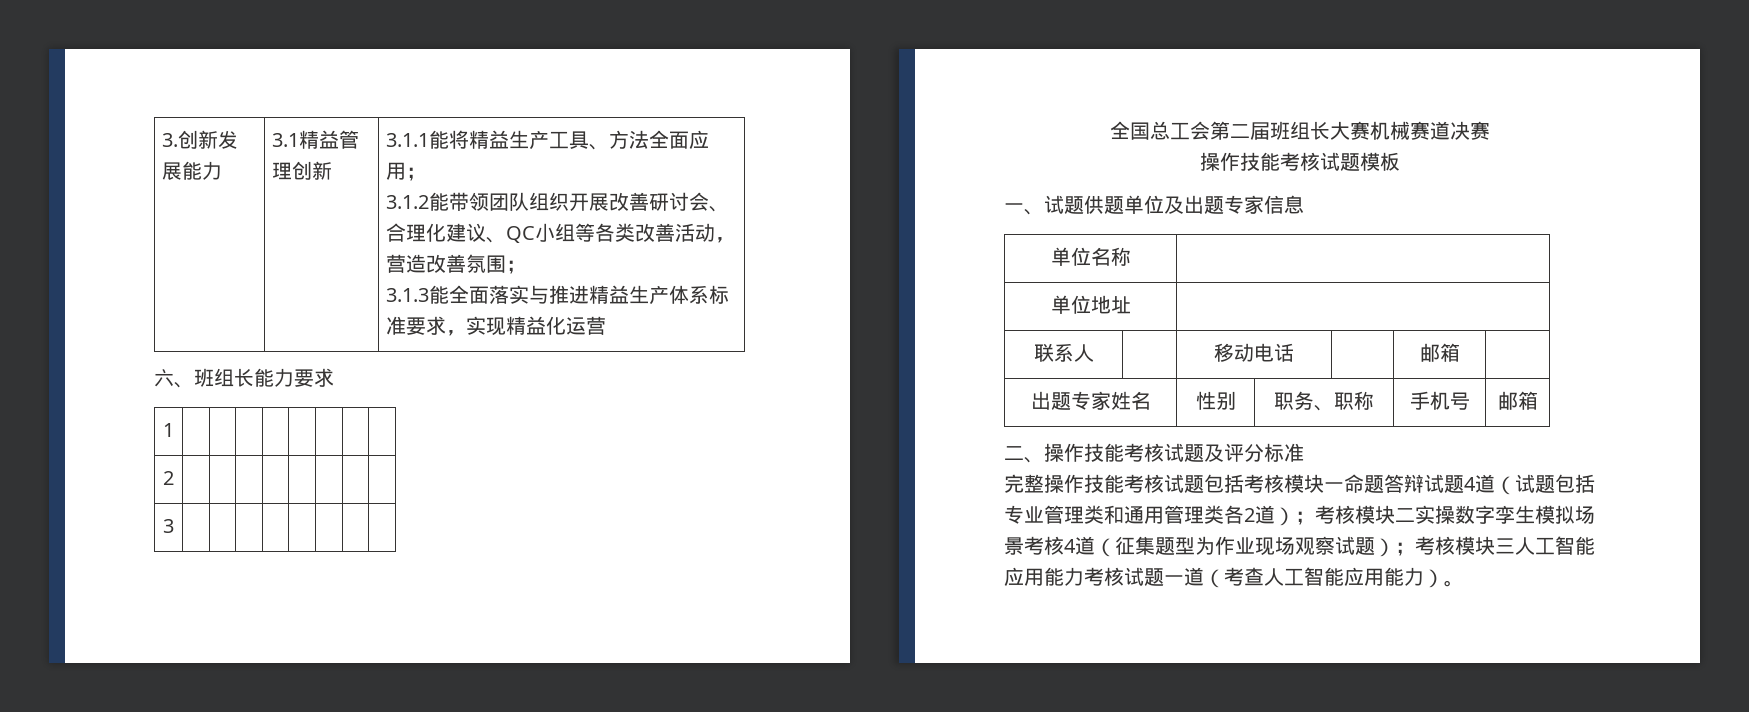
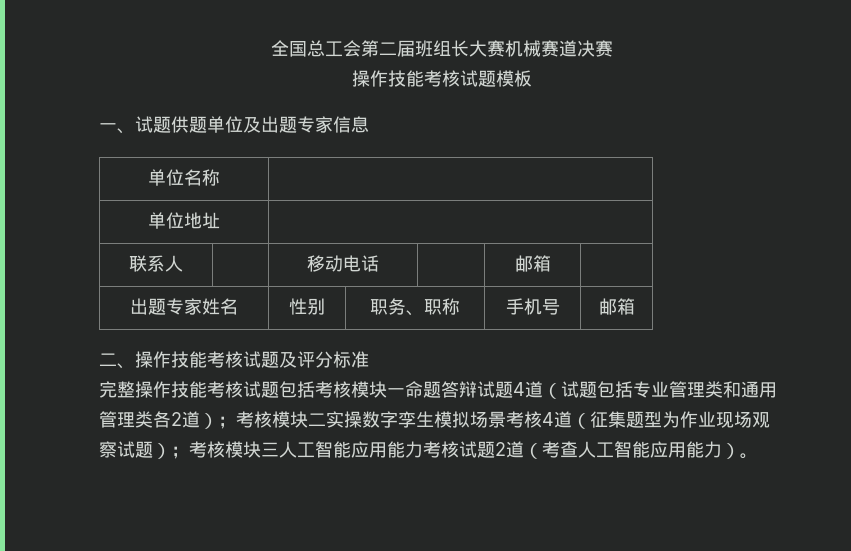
- 3.创新发展能力 | 3.1精益管理创新 | 3.1.1能将精益生产工具、方法全面应用；
- 3.1.2能带领团队组织开展改善研讨会、合理化建议、QC小组等各类改善活动，营造改善氛围；
- 3.1.3能全面落实与推进精益生产体系标准要求，实现精益化运营
- 六、班组长能力要求
- 1 | | | | | | | |
- 2 | | | | | | | |
- 3 | | | | | | | |
- 完整操作技能考核试题包括考核模块一命题答辩试题4道（试题包括专业管理类和通用管理类各2道）；考核模块二实操数字孪生模拟场景考核4道（征集题型为作业现场观察试题）；考核模块三人工智能应用能力考核试题一道（考查人工智能应用能力）。
+ 完整操作技能考核试题包括考核模块一命题答辩试题4道（试题包括专业管理类和通用管理类各2道）；考核模块二实操数字孪生模拟场景考核4道（征集题型为作业现场观察试题）；考核模块三人工智能应用能力考核试题2道（考查人工智能应用能力）。

